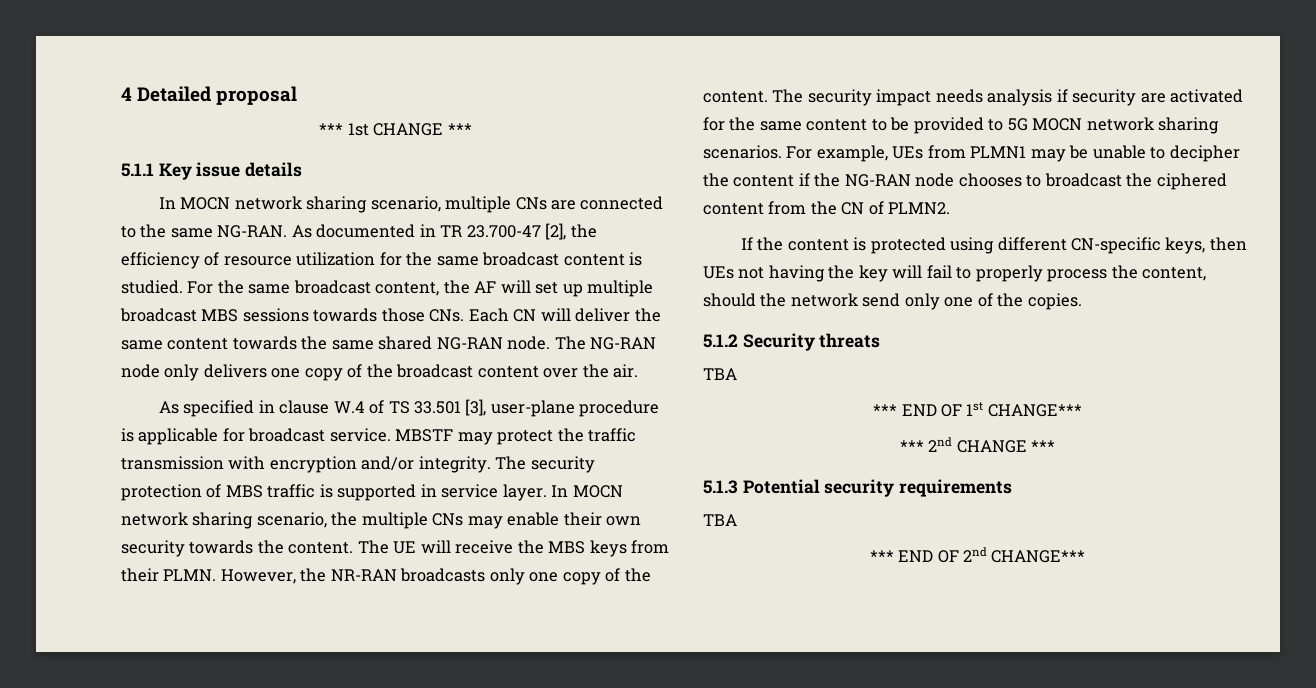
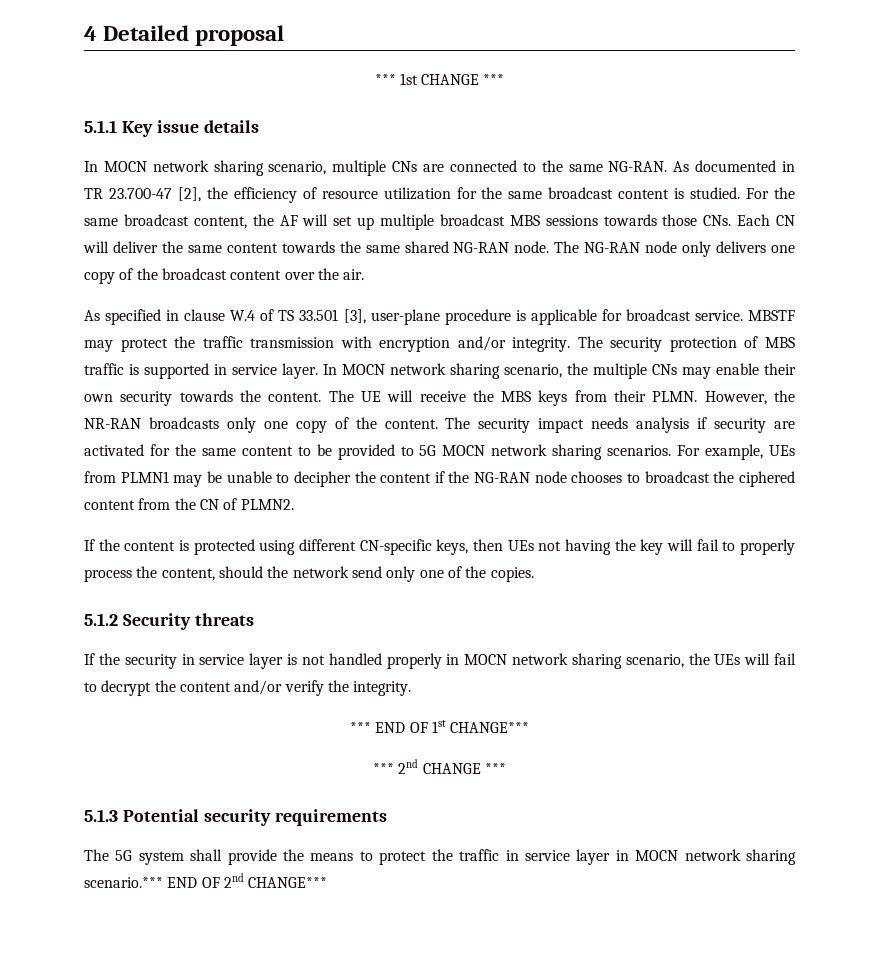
  5.1.2 Security threats
- TBA
+ If the security in service layer is not handled properly in MOCN network sharing scenario, the UEs will fail to decrypt the content and/or verify the integrity.
  5.1.3 Potential security requirements
- TBA
- *** END OF 2nd CHANGE***
+ The 5G system shall provide the means to protect the traffic in service layer in MOCN network sharing scenario.*** END OF 2nd CHANGE***

